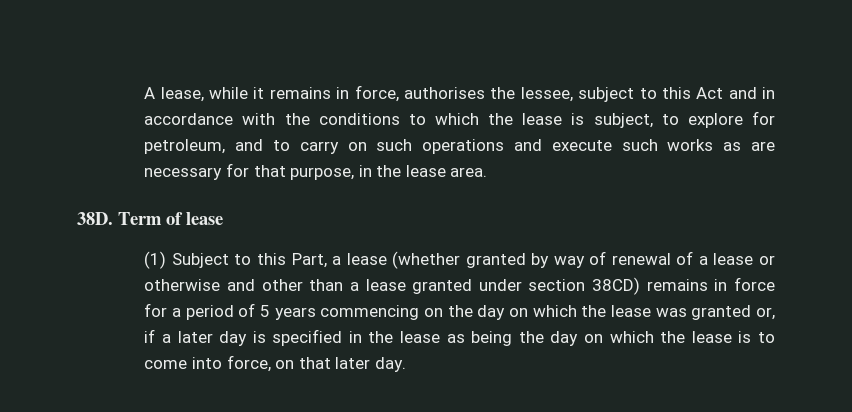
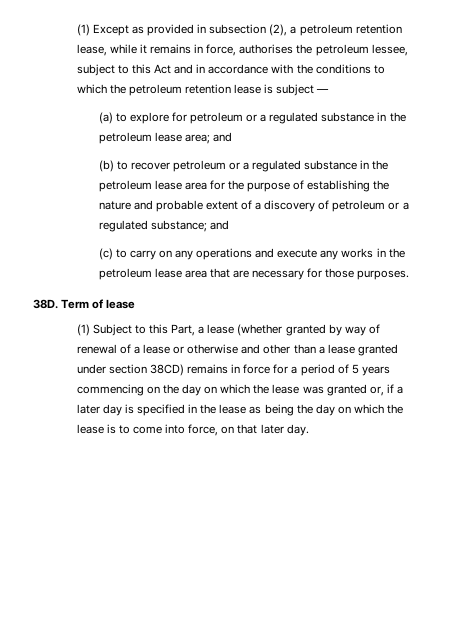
- A lease, while it remains in force, authorises the lessee, subject to this Act and in accordance with the conditions to which the lease is subject, to explore for petroleum, and to carry on such operations and execute such works as are necessary for that purpose, in the lease area.
+ (1) Except as provided in subsection (2), a petroleum retention lease, while it remains in force, authorises the petroleum lessee, subject to this Act and in accordance with the conditions to which the petroleum retention lease is subject —
+ (a) to explore for petroleum or a regulated substance in the petroleum lease area; and
+ (b) to recover petroleum or a regulated substance in the petroleum lease area for the purpose of establishing the nature and probable extent of a discovery of petroleum or a regulated substance; and
+ (c) to carry on any operations and execute any works in the petroleum lease area that are necessary for those purposes.

